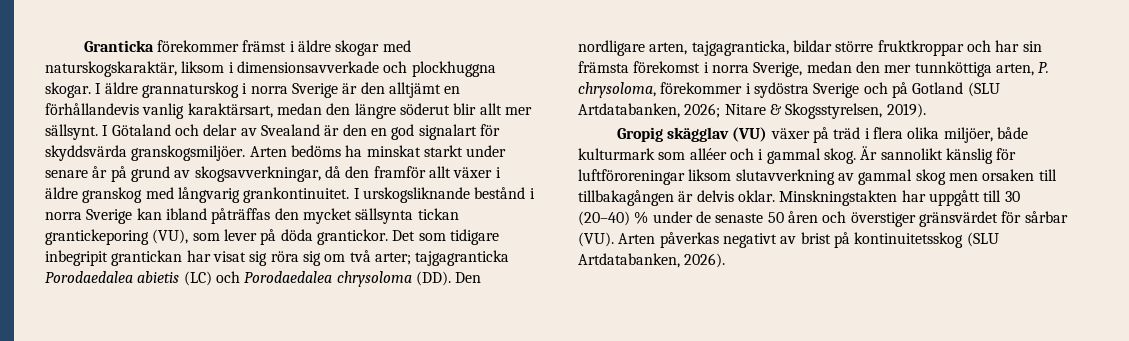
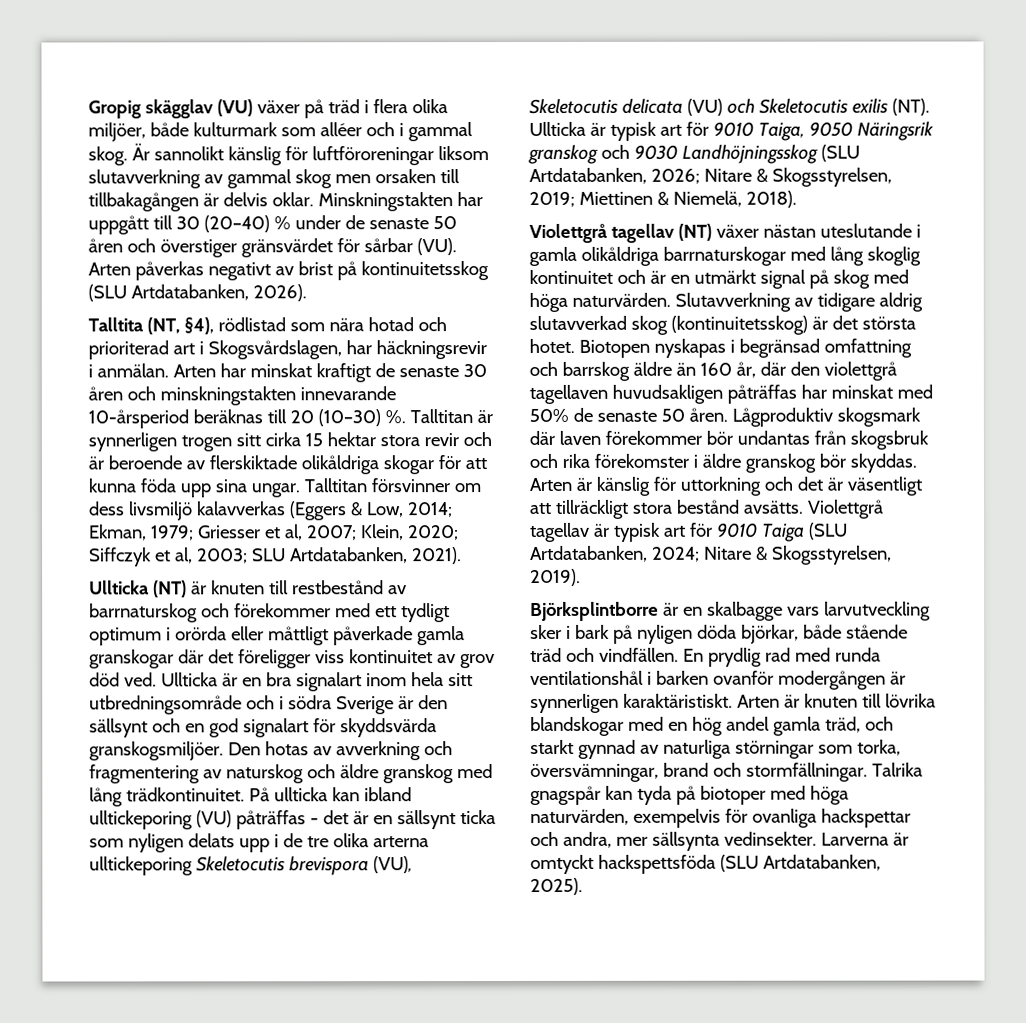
- Granticka förekommer främst i äldre skogar med naturskogskaraktär, liksom i dimensionsavverkade och plockhuggna skogar. I äldre grannaturskog i norra Sverige är den alltjämt en förhållandevis vanlig karaktärsart, medan den längre söderut blir allt mer sällsynt. I Götaland och delar av Svealand är den en god signalart för skyddsvärda granskogsmiljöer. Arten bedöms ha minskat starkt under senare år på grund av skogsavverkningar, då den framför allt växer i äldre granskog med långvarig grankontinuitet. I urskogsliknande bestånd i norra Sverige kan ibland påträffas den mycket sällsynta tickan grantickeporing (VU), som lever på döda grantickor. Det som tidigare inbegripit grantickan har visat sig röra sig om två arter; tajgagranticka Porodaedalea abietis (LC) och Porodaedalea chrysoloma (DD). Den nordligare arten, tajgagranticka, bildar större fruktkroppar och har sin främsta förekomst i norra Sverige, medan den mer tunnköttiga arten, P. chrysoloma, förekommer i sydöstra Sverige och på Gotland (SLU Artdatabanken, 2026; Nitare & Skogsstyrelsen, 2019).
+ Talltita (NT, §4), rödlistad som nära hotad och prioriterad art i Skogsvårdslagen, har häckningsrevir i anmälan. Arten har minskat kraftigt de senaste 30 åren och minskningstakten innevarande 10-årsperiod beräknas till 20 (10–30) %. Talltitan är synnerligen trogen sitt cirka 15 hektar stora revir och är beroende av flerskiktade olikåldriga skogar för att kunna föda upp sina ungar. Talltitan försvinner om dess livsmiljö kalavverkas (Eggers & Low, 2014; Ekman, 1979; Griesser et al, 2007; Klein, 2020; Siffczyk et al, 2003; SLU Artdatabanken, 2021).
+ Ullticka (NT) är knuten till restbestånd av barrnaturskog och förekommer med ett tydligt optimum i orörda eller måttligt påverkade gamla granskogar där det föreligger viss kontinuitet av grov död ved. Ullticka är en bra signalart inom hela sitt utbredningsområde och i södra Sverige är den sällsynt och en god signalart för skyddsvärda granskogsmiljöer. Den hotas av avverkning och fragmentering av naturskog och äldre granskog med lång trädkontinuitet. På ullticka kan ibland ulltickeporing (VU) påträffas - det är en sällsynt ticka som nyligen delats upp i de tre olika arterna ulltickeporing Skeletocutis brevispora (VU), Skeletocutis delicata (VU) och Skeletocutis exilis (NT). Ullticka är typisk art för 9010 Taiga, 9050 Näringsrik granskog och 9030 Landhöjningsskog (SLU Artdatabanken, 2026; Nitare & Skogsstyrelsen, 2019; Miettinen & Niemelä, 2018).
+ Violettgrå tagellav (NT) växer nästan uteslutande i gamla olikåldriga barrnaturskogar med lång skoglig kontinuitet och är en utmärkt signal på skog med höga naturvärden. Slutavverkning av tidigare aldrig slutavverkad skog (kontinuitetsskog) är det största hotet. Biotopen nyskapas i begränsad omfattning och barrskog äldre än 160 år, där den violettgrå tagellaven huvudsakligen påträffas har minskat med 50% de senaste 50 åren. Lågproduktiv skogsmark där laven förekommer bör undantas från skogsbruk och rika förekomster i äldre granskog bör skyddas. Arten är känslig för uttorkning och det är väsentligt att tillräckligt stora bestånd avsätts. Violettgrå tagellav är typisk art för 9010 Taiga (SLU Artdatabanken, 2024; Nitare & Skogsstyrelsen, 2019).
+ Björksplintborre är en skalbagge vars larvutveckling sker i bark på nyligen döda björkar, både stående träd och vindfällen. En prydlig rad med runda ventilationshål i barken ovanför modergången är synnerligen karaktäristiskt. Arten är knuten till lövrika blandskogar med en hög andel gamla träd, och starkt gynnad av naturliga störningar som torka, översvämningar, brand och stormfällningar. Talrika gnagspår kan tyda på biotoper med höga naturvärden, exempelvis för ovanliga hackspettar och andra, mer sällsynta vedinsekter. Larverna är omtyckt hackspettsföda (SLU Artdatabanken, 2025).

